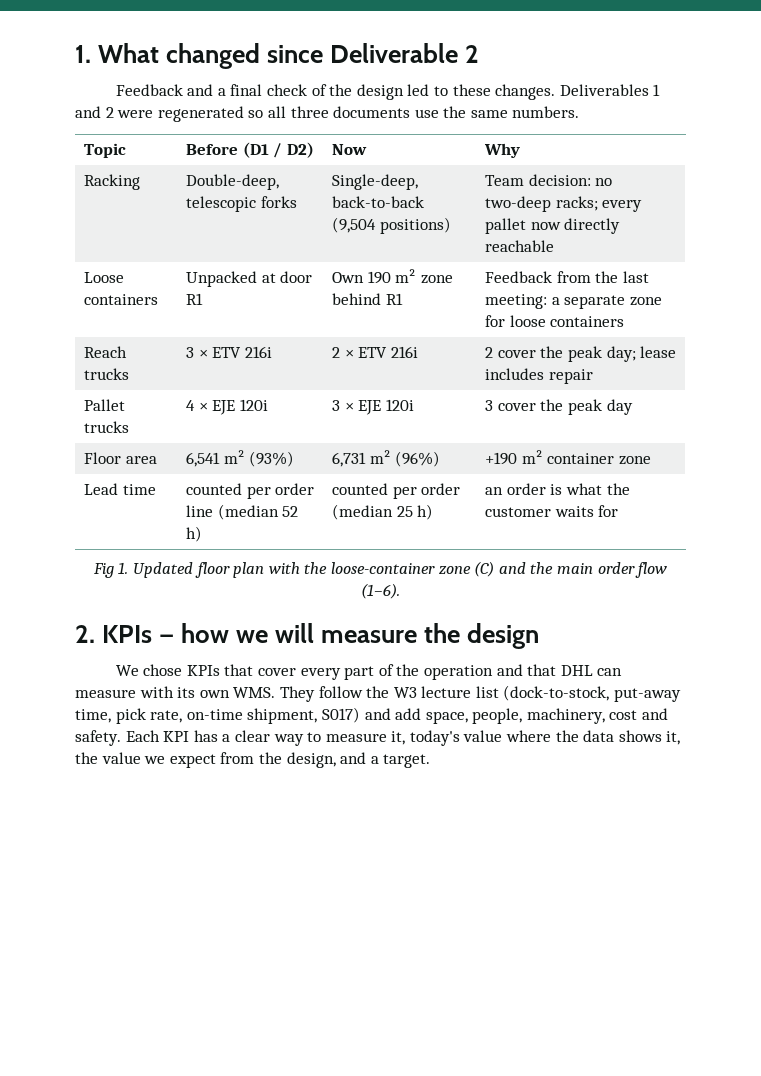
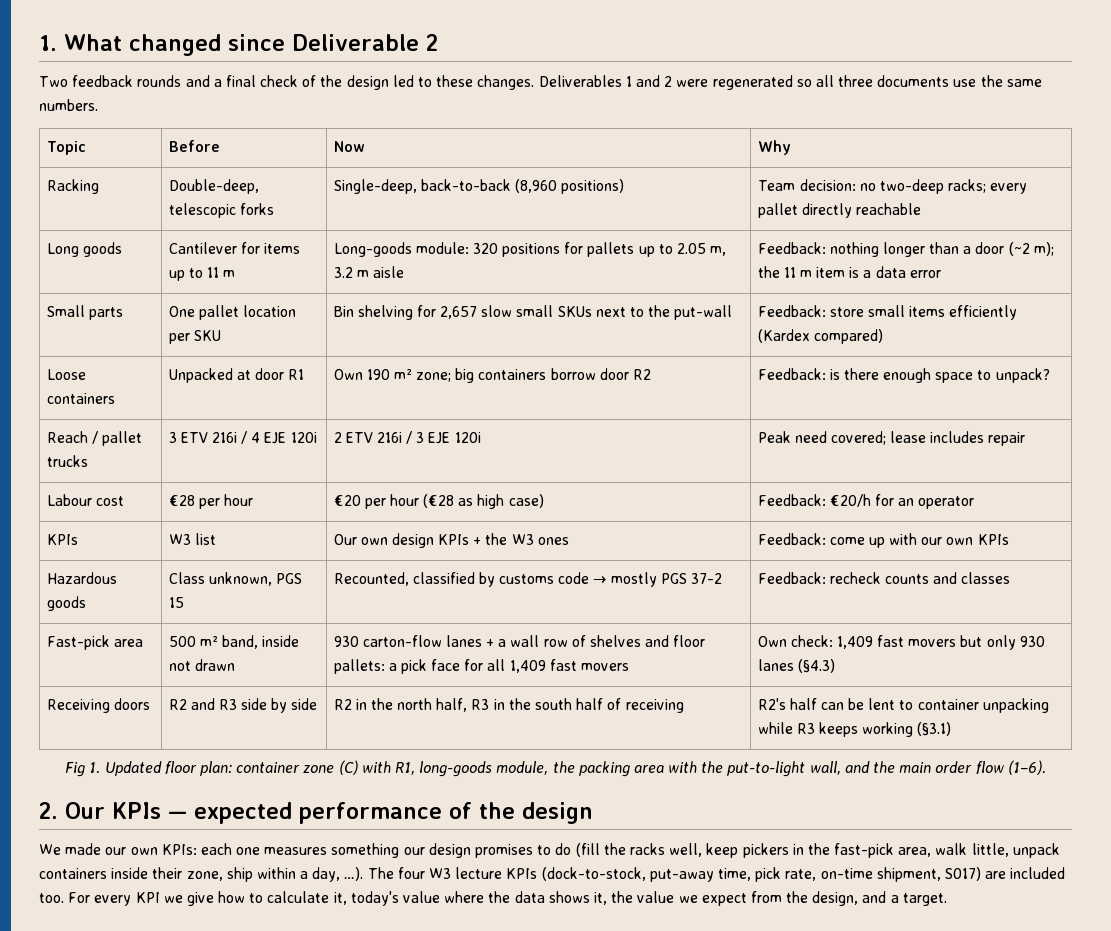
- Feedback and a final check of the design led to these changes.
+ Two feedback rounds and a final check of the design led to these changes.
- Topic | Before (D1 / D2) | Now | Why
+ Topic | Before | Now | Why
- Racking | Double-deep, telescopic forks | Single-deep, back-to-back (9,504 positions) | Team decision: no two-deep racks; every pallet now directly reachable
+ Racking | Double-deep, telescopic forks | Single-deep, back-to-back (8,960 positions) | Team decision: no two-deep racks; every pallet directly reachable
+ Long goods | Cantilever for items up to 11 m | Long-goods module: 320 positions for pallets up to 2.05 m, 3.2 m aisle | Feedback: nothing longer than a door (~2 m); the 11 m item is a data error
+ Small parts | One pallet location per SKU | Bin shelving for 2,657 slow small SKUs next to the put-wall | Feedback: store small items efficiently (Kardex compared)
- Loose containers | Unpacked at door R1 | Own 190 m² zone behind R1 | Feedback from the last meeting: a separate zone for loose containers
+ Loose containers | Unpacked at door R1 | Own 190 m² zone; big containers borrow door R2 | Feedback: is there enough space to unpack?
- Reach trucks | 3 × ETV 216i | 2 × ETV 216i | 2 cover the peak day; lease includes repair
- Pallet trucks | 4 × EJE 120i | 3 × EJE 120i | 3 cover the peak day
- Floor area | 6,541 m² (93%) | 6,731 m² (96%) | +190 m² container zone
- Lead time | counted per order line (median 52 h) | counted per order (median 25 h) | an order is what the customer waits for
- Fig 1. Updated floor plan with the loose-container zone (C) and the main order flow (1–6).
+ Reach / pallet trucks | 3 ETV 216i / 4 EJE 120i | 2 ETV 216i / 3 EJE 120i | Peak need covered; lease includes repair
+ Labour cost | €28 per hour | €20 per hour (€28 as high case) | Feedback: €20/h for an operator
+ KPIs | W3 list | Our own design KPIs + the W3 ones | Feedback: come up with our own KPIs
+ Hazardous goods | Class unknown, PGS 15 | Recounted, classified by customs code → mostly PGS 37-2 | Feedback: recheck counts and classes
+ Fast-pick area | 500 m² band, inside not drawn | 930 carton-flow lanes + a wall row of shelves and floor pallets: a pick face for all 1,409 fast movers | Own check: 1,409 fast movers but only 930 lanes (§4.3)
+ Receiving doors | R2 and R3 side by side | R2 in the north half, R3 in the south half of receiving | R2's half can be lent to container unpacking while R3 keeps working (§3.1)
+ Fig 1. Updated floor plan: container zone (C) with R1, long-goods module, the packing area with the put-to-light wall, and the main order flow (1–6).
- 2. KPIs — how we will measure the design
+ 2. Our KPIs — expected performance of the design
- We chose KPIs that cover every part of the operation and that DHL can measure with its own WMS. They follow the W3 lecture list (dock-to-stock, put-away time, pick rate, on-time shipment, S017) and add space, people, machinery, cost and safety. Each KPI has a clear way to measure it, today's value where the data shows it, the value we expect from the design, and a target.
+ We made our own KPIs: each one measures something our design promises to do (fill the racks well, keep pickers in the fast-pick area, walk little, unpack containers inside their zone, ship within a day, …). The four W3 lecture KPIs (dock-to-stock, put-away time, pick rate, on-time shipment, S017) are included too. For every KPI we give how to calculate it, today's value where the data shows it, the value we expect from the design, and a target.

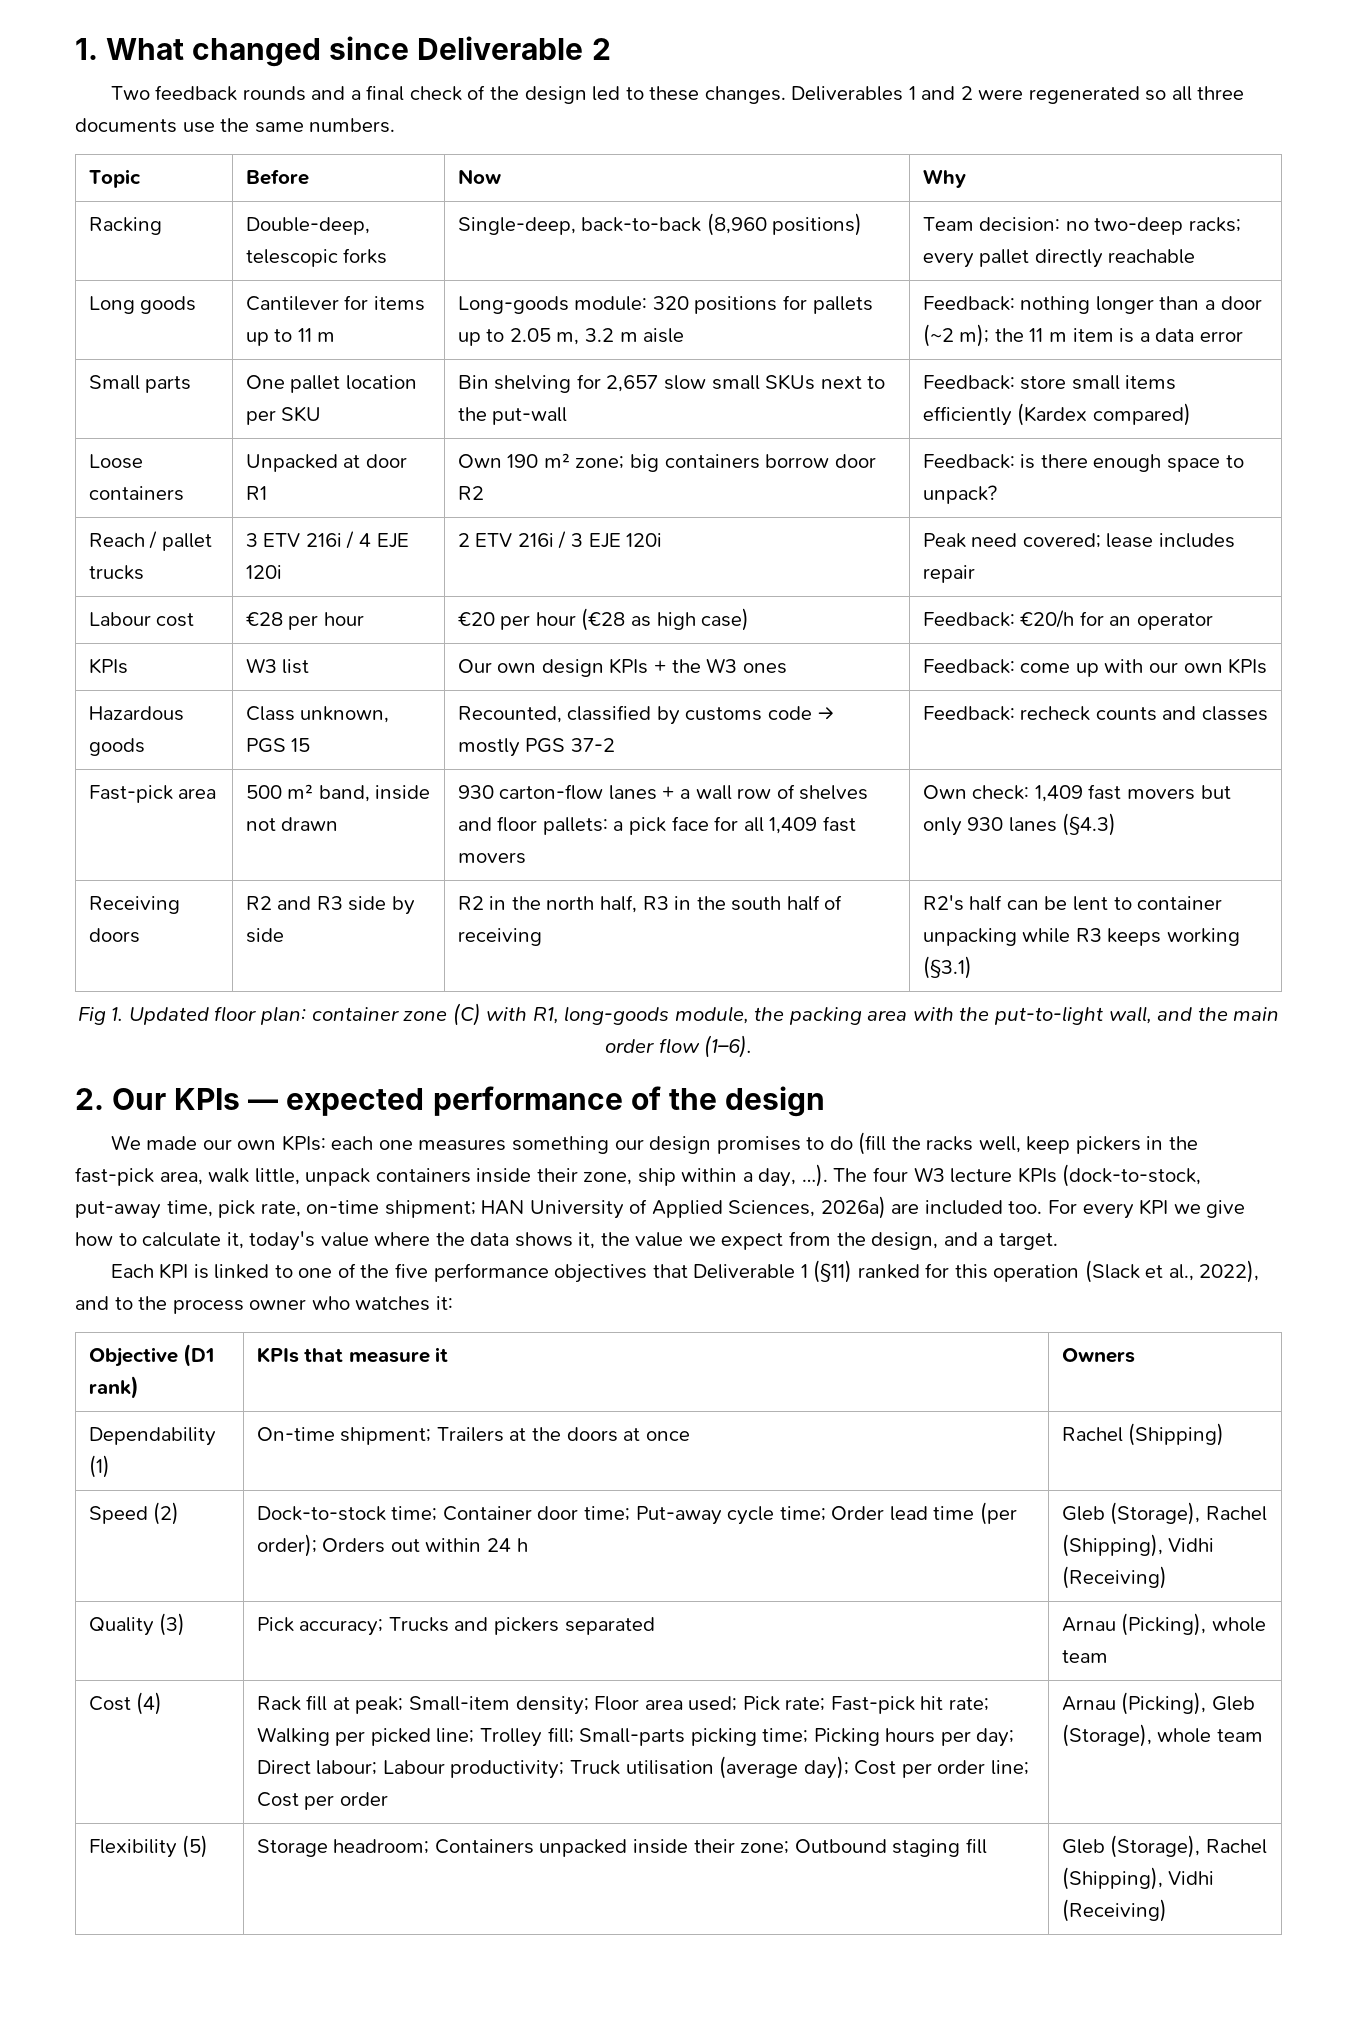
- The four W3 lecture KPIs (dock-to-stock, put-away time, pick rate, on-time shipment, S017) are included too.
+ The four W3 lecture KPIs (dock-to-stock, put-away time, pick rate, on-time shipment; HAN University of Applied Sciences, 2026a) are included too.
+ Each KPI is linked to one of the five performance objectives that Deliverable 1 (§11) ranked for this operation (Slack et al., 2022), and to the process owner who watches it:
+ Objective (D1 rank) | KPIs that measure it | Owners
+ Dependability (1) | On-time shipment; Trailers at the doors at once | Rachel (Shipping)
+ Speed (2) | Dock-to-stock time; Container door time; Put-away cycle time; Order lead time (per order); Orders out within 24 h | Gleb (Storage), Rachel (Shipping), Vidhi (Receiving)
+ Quality (3) | Pick accuracy; Trucks and pickers separated | Arnau (Picking), whole team
+ Cost (4) | Rack fill at peak; Small-item density; Floor area used; Pick rate; Fast-pick hit rate; Walking per picked line; Trolley fill; Small-parts picking time; Picking hours per day; Direct labour; Labour productivity; Truck utilisation (average day); Cost per order line; Cost per order | Arnau (Picking), Gleb (Storage), whole team
+ Flexibility (5) | Storage headroom; Containers unpacked inside their zone; Outbound staging fill | Gleb (Storage), Rachel (Shipping), Vidhi (Receiving)

